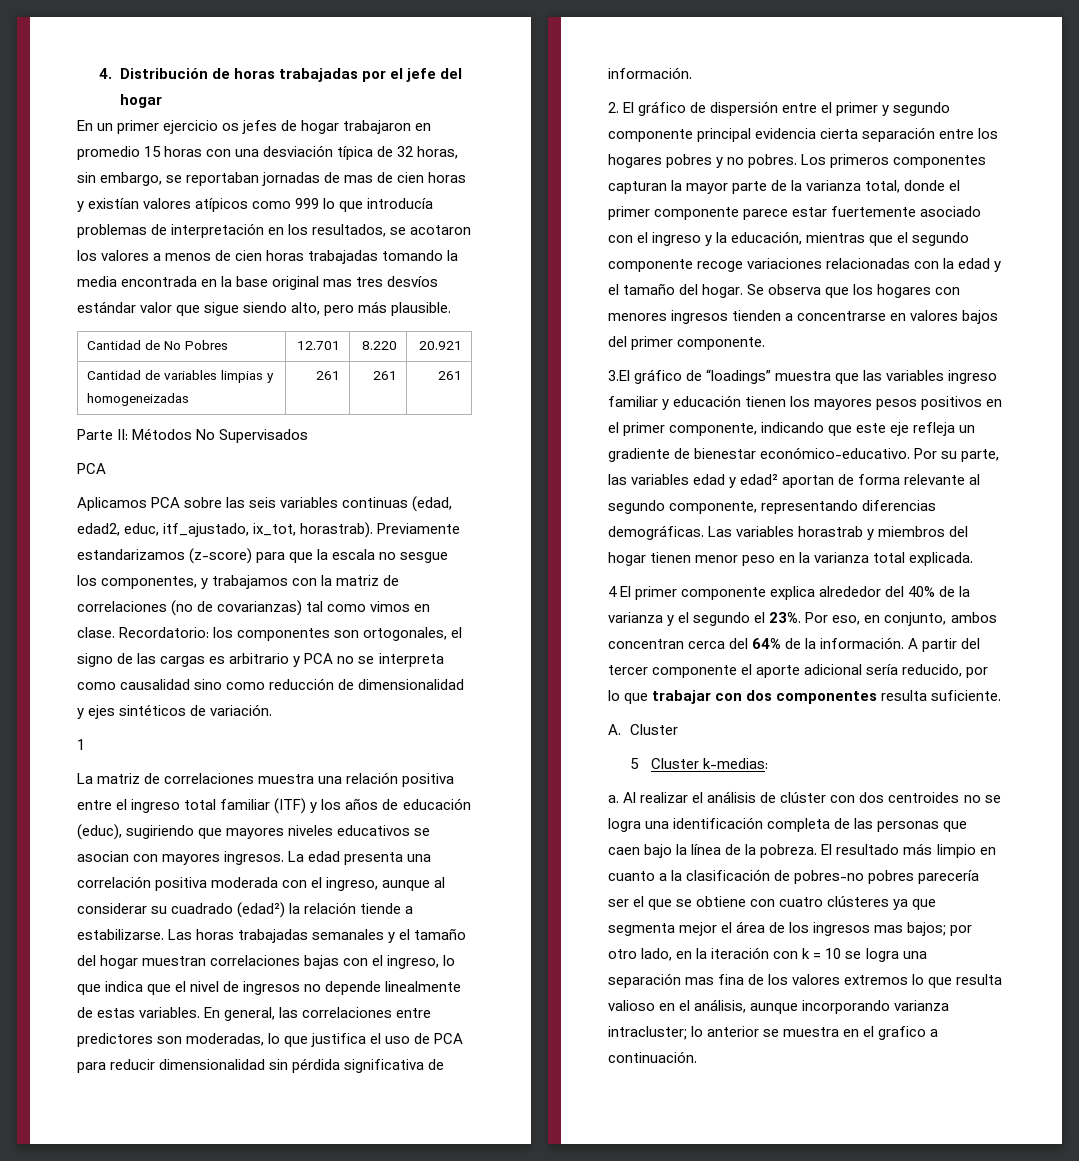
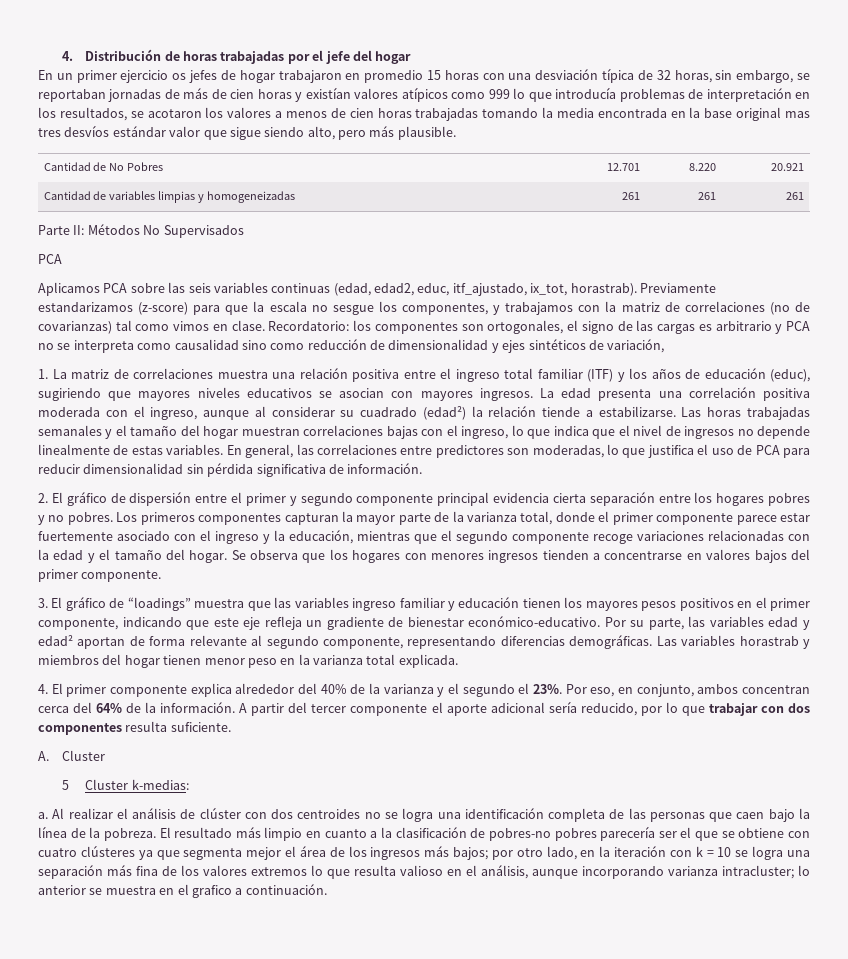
- En un primer ejercicio os jefes de hogar trabajaron en promedio 15 horas con una desviación típica de 32 horas, sin embargo, se reportaban jornadas de mas de cien horas y existían valores atípicos como 999 lo que introducía problemas de interpretación en los resultados, se acotaron los valores a menos de cien horas trabajadas tomando la media encontrada en la base original mas tres desvíos estándar valor que sigue siendo alto, pero más plausible.
+ En un primer ejercicio os jefes de hogar trabajaron en promedio 15 horas con una desviación típica de 32 horas, sin embargo, se reportaban jornadas de más de cien horas y existían valores atípicos como 999 lo que introducía problemas de interpretación en los resultados, se acotaron los valores a menos de cien horas trabajadas tomando la media encontrada en la base original mas tres desvíos estándar valor que sigue siendo alto, pero más plausible.
- Recordatorio: los componentes son ortogonales, el signo de las cargas es arbitrario y PCA no se interpreta como causalidad sino como reducción de dimensionalidad y ejes sintéticos de variación.
- 1
- La matriz de correlaciones muestra una relación positiva entre el ingreso total familiar (ITF) y los años de educación (educ), sugiriendo que mayores niveles educativos se asocian con mayores ingresos.
+ Recordatorio: los componentes son ortogonales, el signo de las cargas es arbitrario y PCA no se interpreta como causalidad sino como reducción de dimensionalidad y ejes sintéticos de variación,
+ 1. La matriz de correlaciones muestra una relación positiva entre el ingreso total familiar (ITF) y los años de educación (educ), sugiriendo que mayores niveles educativos se asocian con mayores ingresos.
- 3.El gráfico de “loadings” muestra que las variables ingreso familiar y educación tienen los mayores pesos positivos en el primer componente, indicando que este eje refleja un gradiente de bienestar económico-educativo.
+ 3. El gráfico de “loadings” muestra que las variables ingreso familiar y educación tienen los mayores pesos positivos en el primer componente, indicando que este eje refleja un gradiente de bienestar económico-educativo.
- 4 El primer componente explica alrededor del 40% de la varianza y el segundo el 23%.
+ 4. El primer componente explica alrededor del 40% de la varianza y el segundo el 23%.
- El resultado más limpio en cuanto a la clasificación de pobres-no pobres parecería ser el que se obtiene con cuatro clústeres ya que segmenta mejor el área de los ingresos mas bajos;
+ El resultado más limpio en cuanto a la clasificación de pobres-no pobres parecería ser el que se obtiene con cuatro clústeres ya que segmenta mejor el área de los ingresos más bajos;
- por otro lado, en la iteración con k = 10 se logra una separación mas fina de los valores extremos lo que resulta valioso en el análisis, aunque incorporando varianza intracluster;
+ por otro lado, en la iteración con k = 10 se logra una separación más fina de los valores extremos lo que resulta valioso en el análisis, aunque incorporando varianza intracluster;

